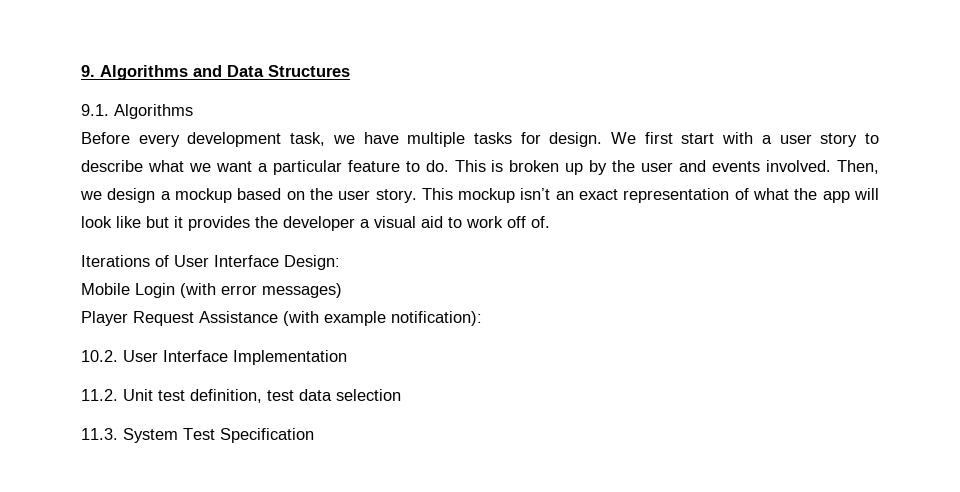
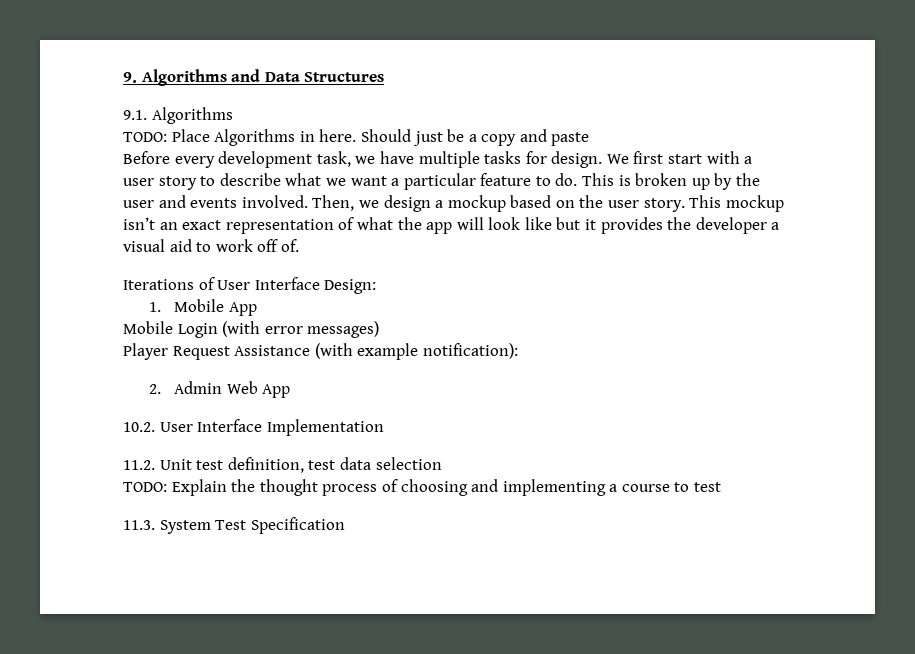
+ TODO: Place Algorithms in here. Should just be a copy and paste
+ 1. Mobile App
+ 2. Admin Web App
+ TODO: Explain the thought process of choosing and implementing a course to test

